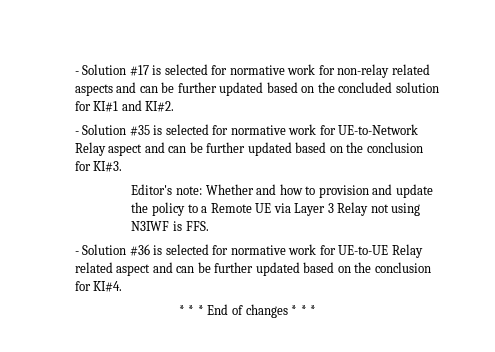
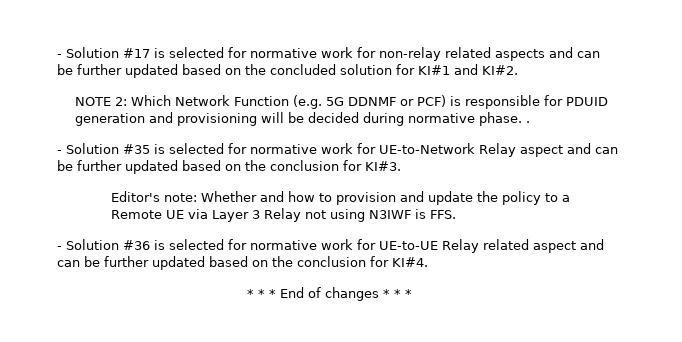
+ NOTE 2: Which Network Function (e.g. 5G DDNMF or PCF) is responsible for PDUID generation and provisioning will be decided during normative phase. .

